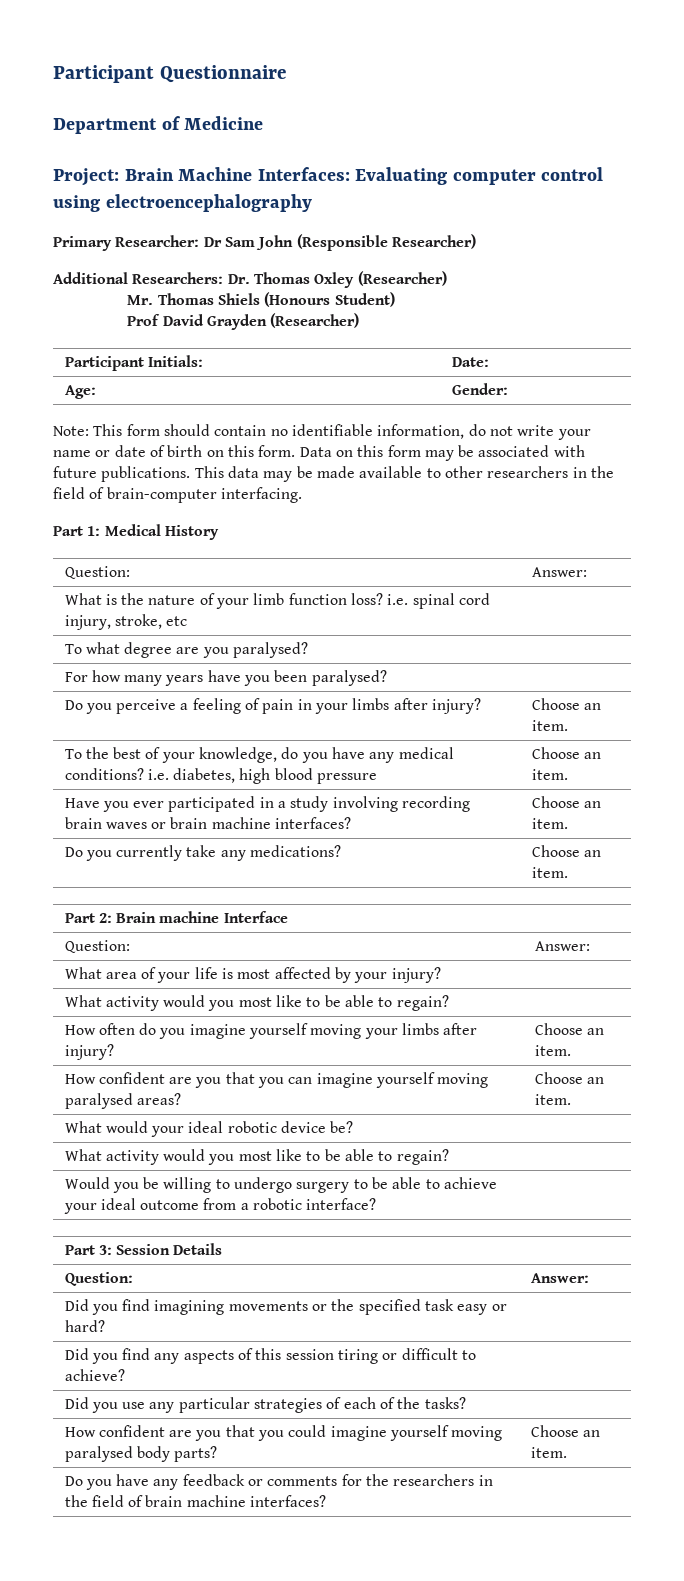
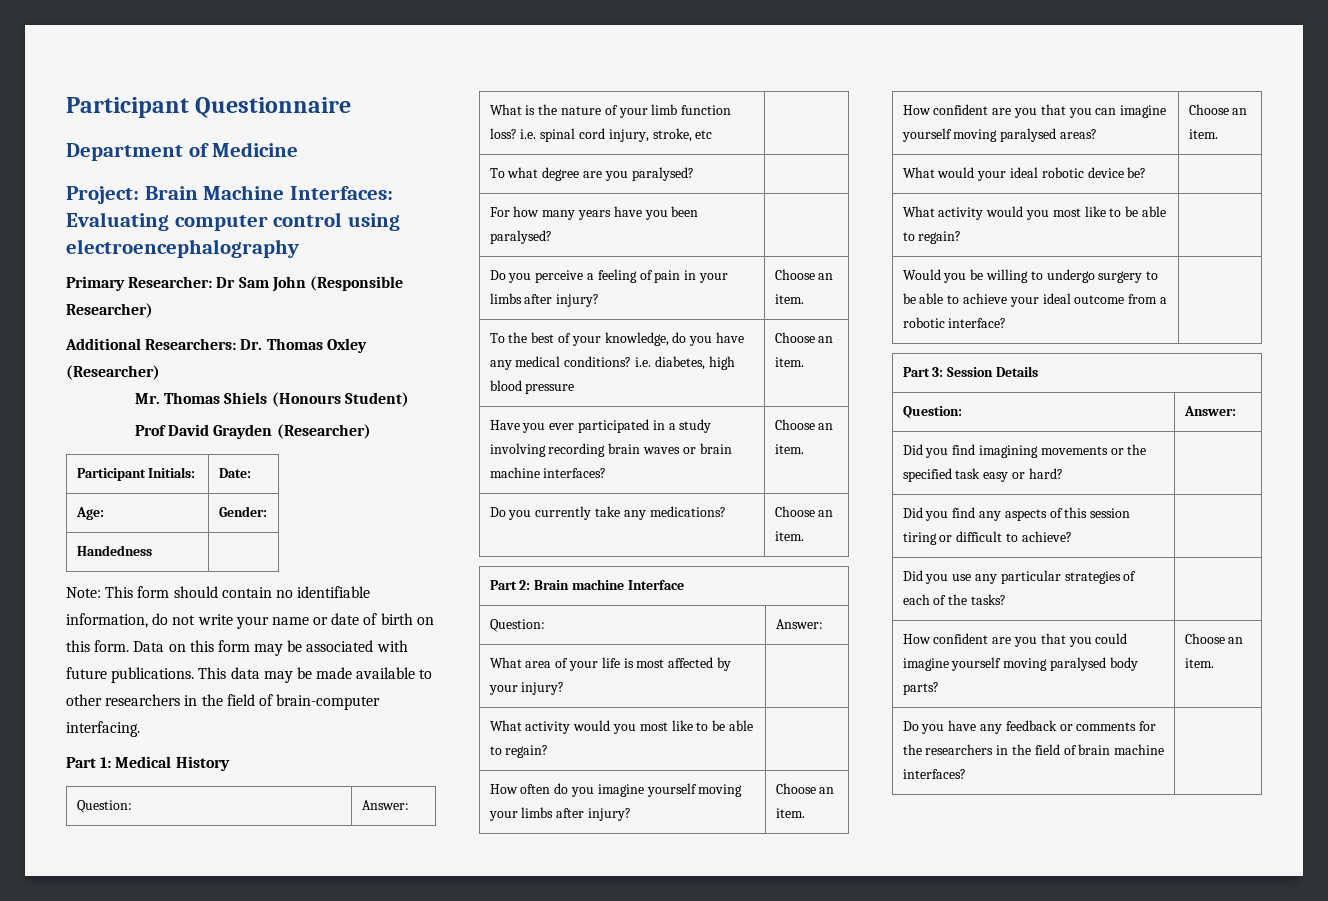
+ Handedness |

